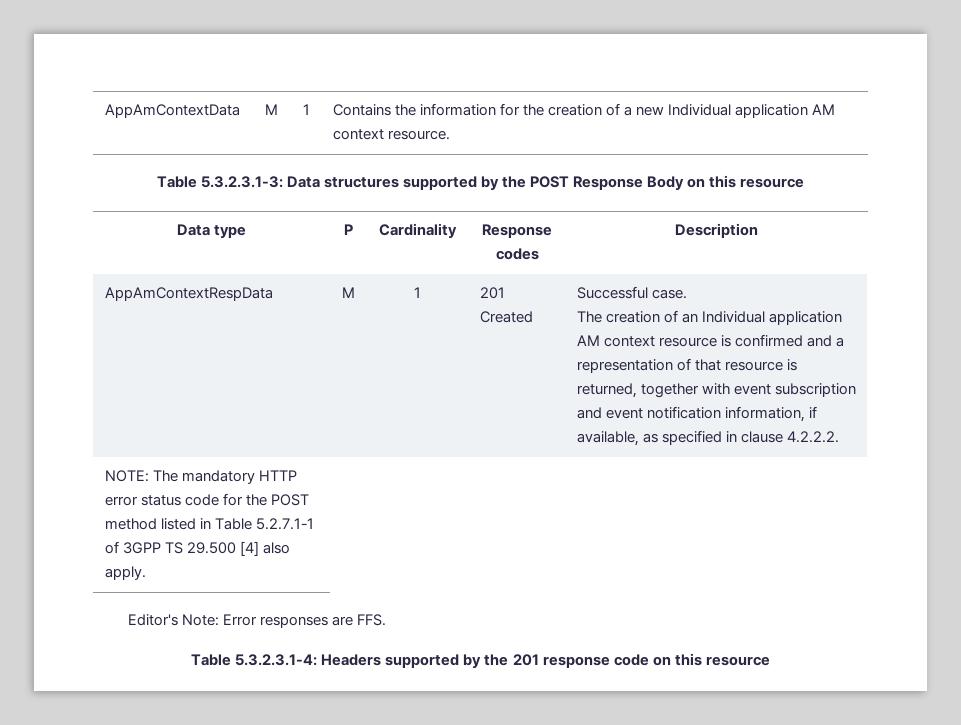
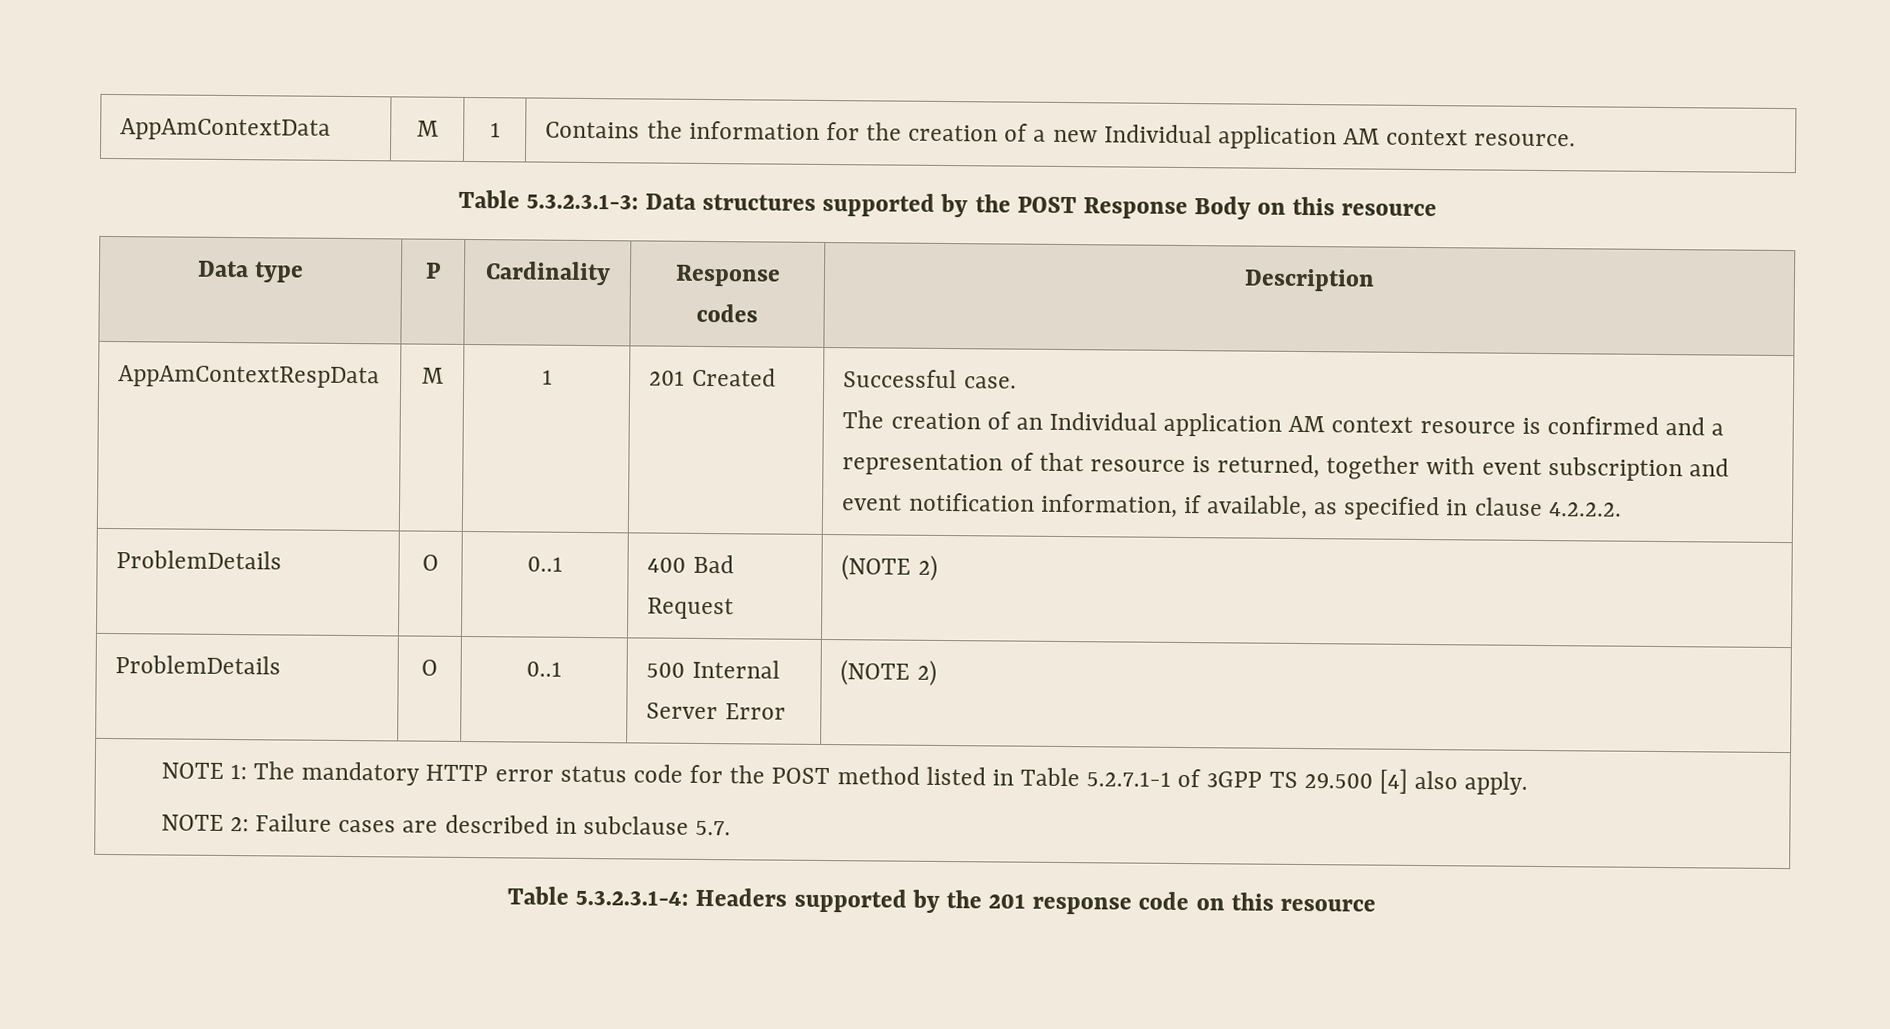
- NOTE: The mandatory HTTP error status code for the POST method listed in Table 5.2.7.1-1 of 3GPP TS 29.500 [4] also apply.
- Editor's Note: Error responses are FFS.
+ ProblemDetails | O | 0..1 | 400 Bad Request | (NOTE 2)
+ ProblemDetails | O | 0..1 | 500 Internal Server Error | (NOTE 2)
+ NOTE 1: The mandatory HTTP error status code for the POST method listed in Table 5.2.7.1-1 of 3GPP TS 29.500 [4] also apply.
+ NOTE 2: Failure cases are described in subclause 5.7.

